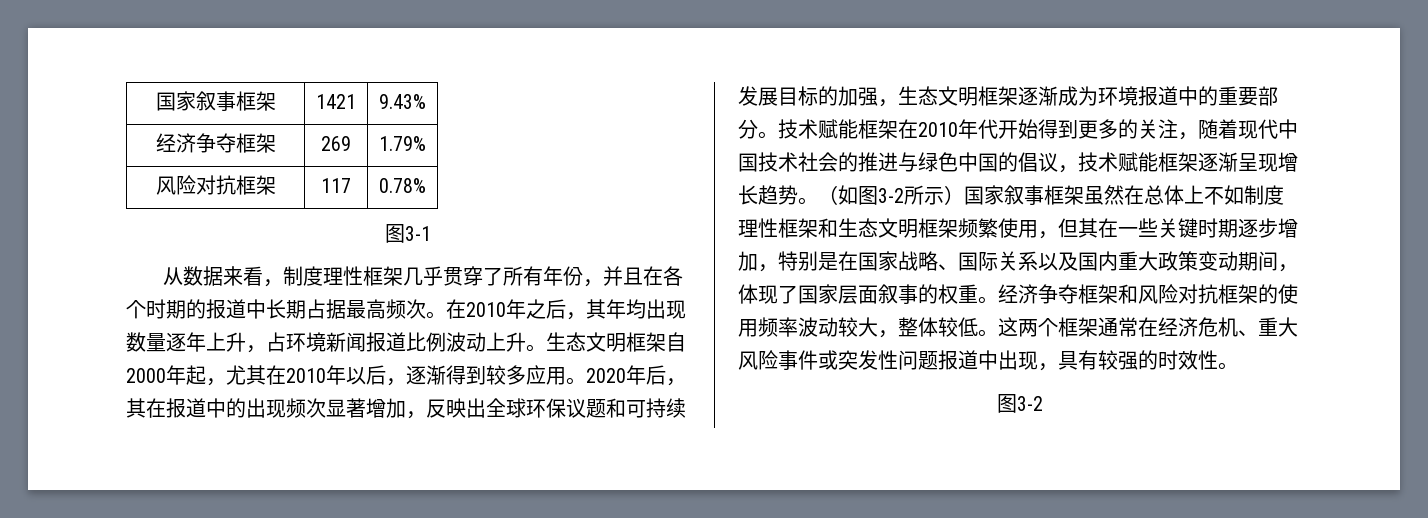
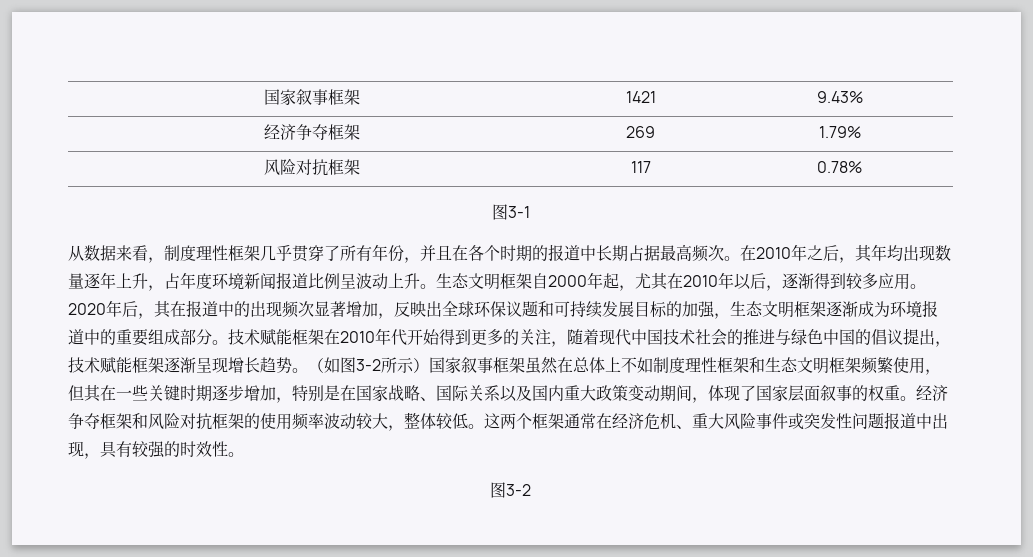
- 在2010年之后，其年均出现数量逐年上升，占环境新闻报道比例波动上升。
+ 在2010年之后，其年均出现数量逐年上升，占年度环境新闻报道比例呈波动上升。
- 2020年后，其在报道中的出现频次显著增加，反映出全球环保议题和可持续发展目标的加强，生态文明框架逐渐成为环境报道中的重要部分。
+ 2020年后，其在报道中的出现频次显著增加，反映出全球环保议题和可持续发展目标的加强，生态文明框架逐渐成为环境报道中的重要组成部分。
- 技术赋能框架在2010年代开始得到更多的关注，随着现代中国技术社会的推进与绿色中国的倡议，技术赋能框架逐渐呈现增长趋势。
+ 技术赋能框架在2010年代开始得到更多的关注，随着现代中国技术社会的推进与绿色中国的倡议提出，技术赋能框架逐渐呈现增长趋势。

